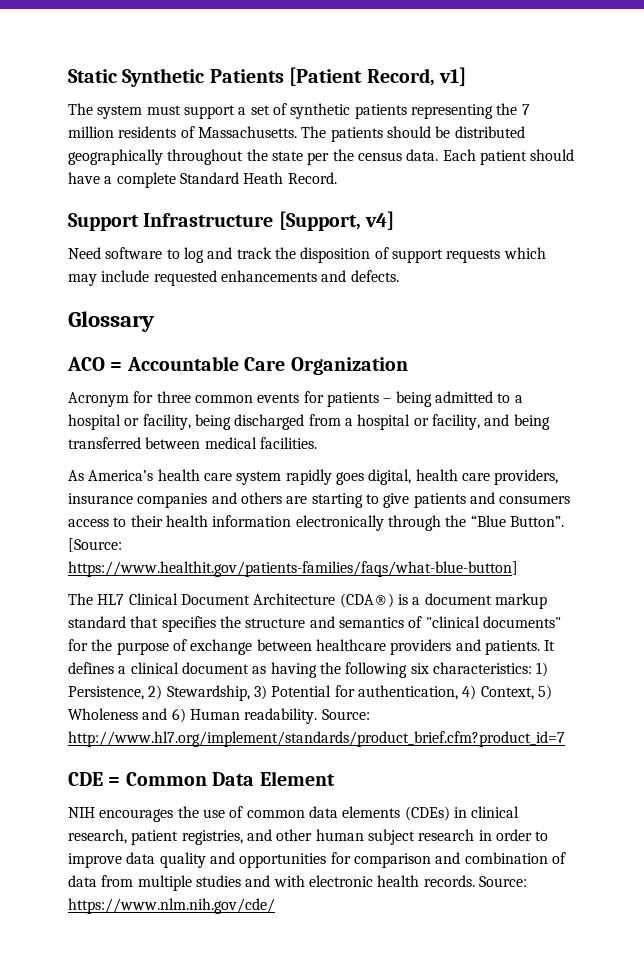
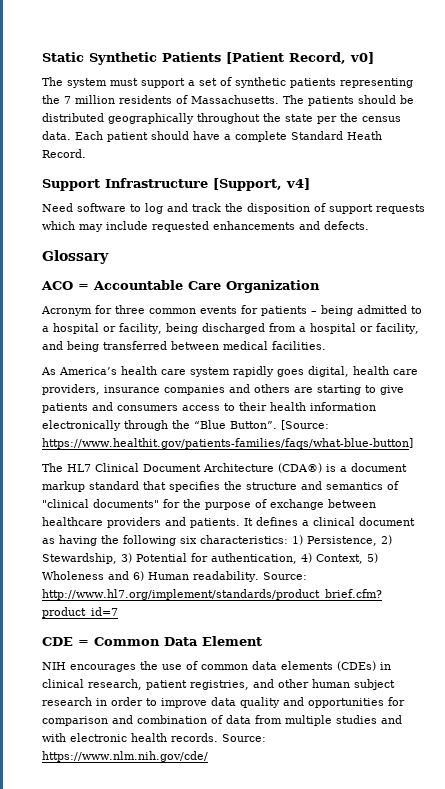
- Static Synthetic Patients [Patient Record, v1]
+ Static Synthetic Patients [Patient Record, v0]

